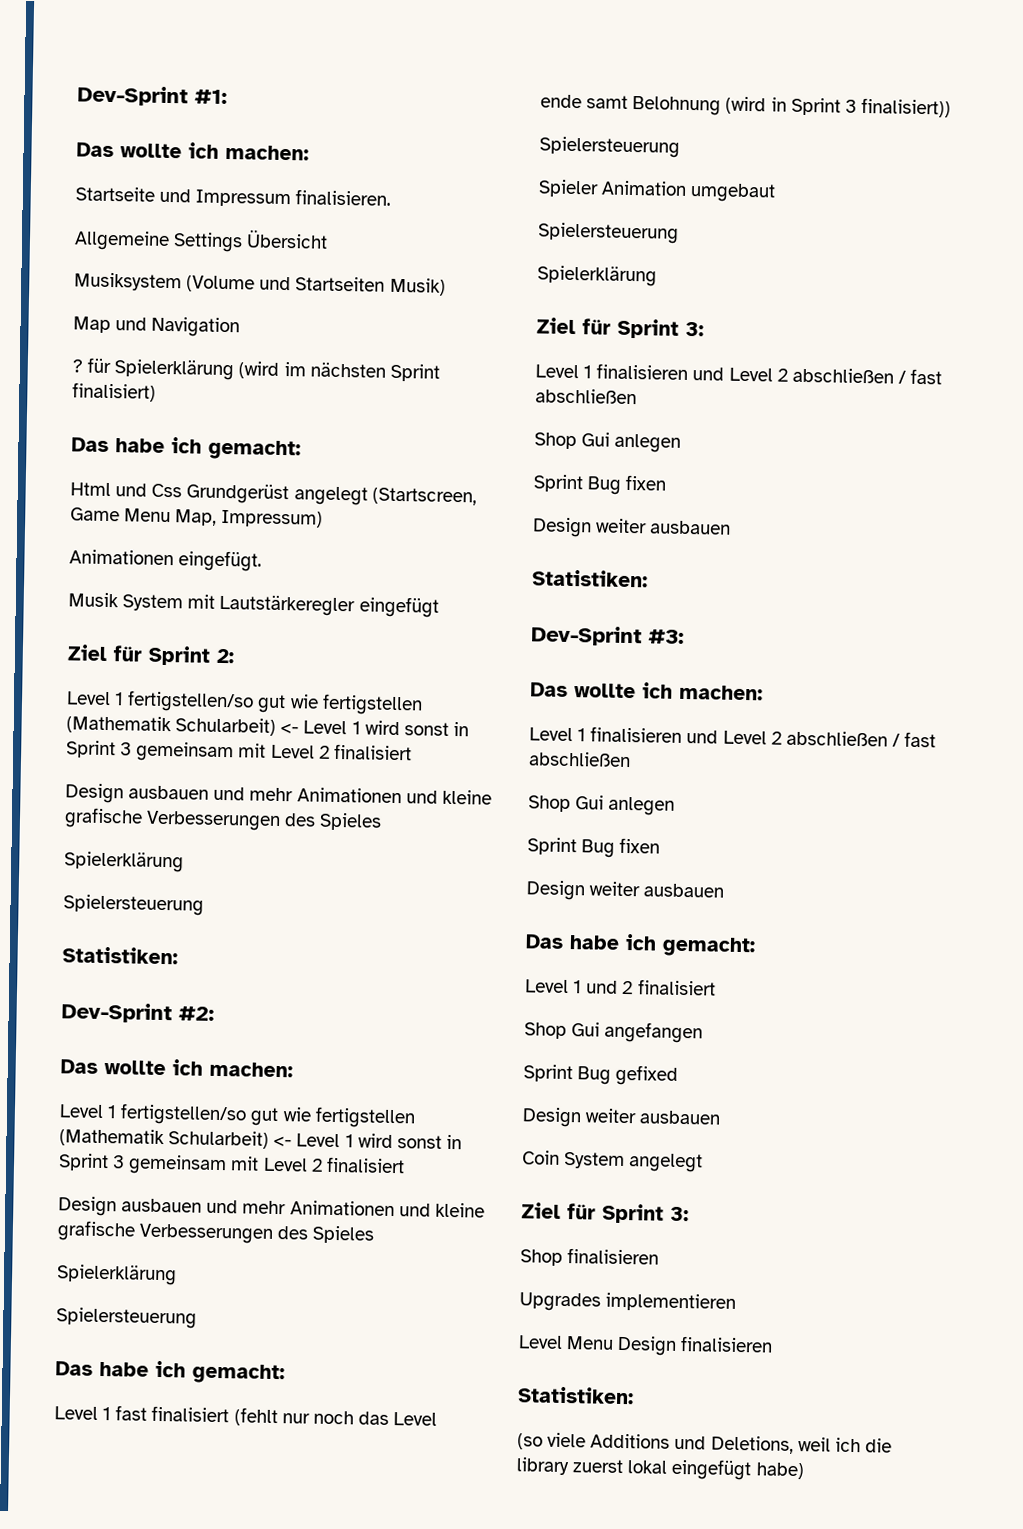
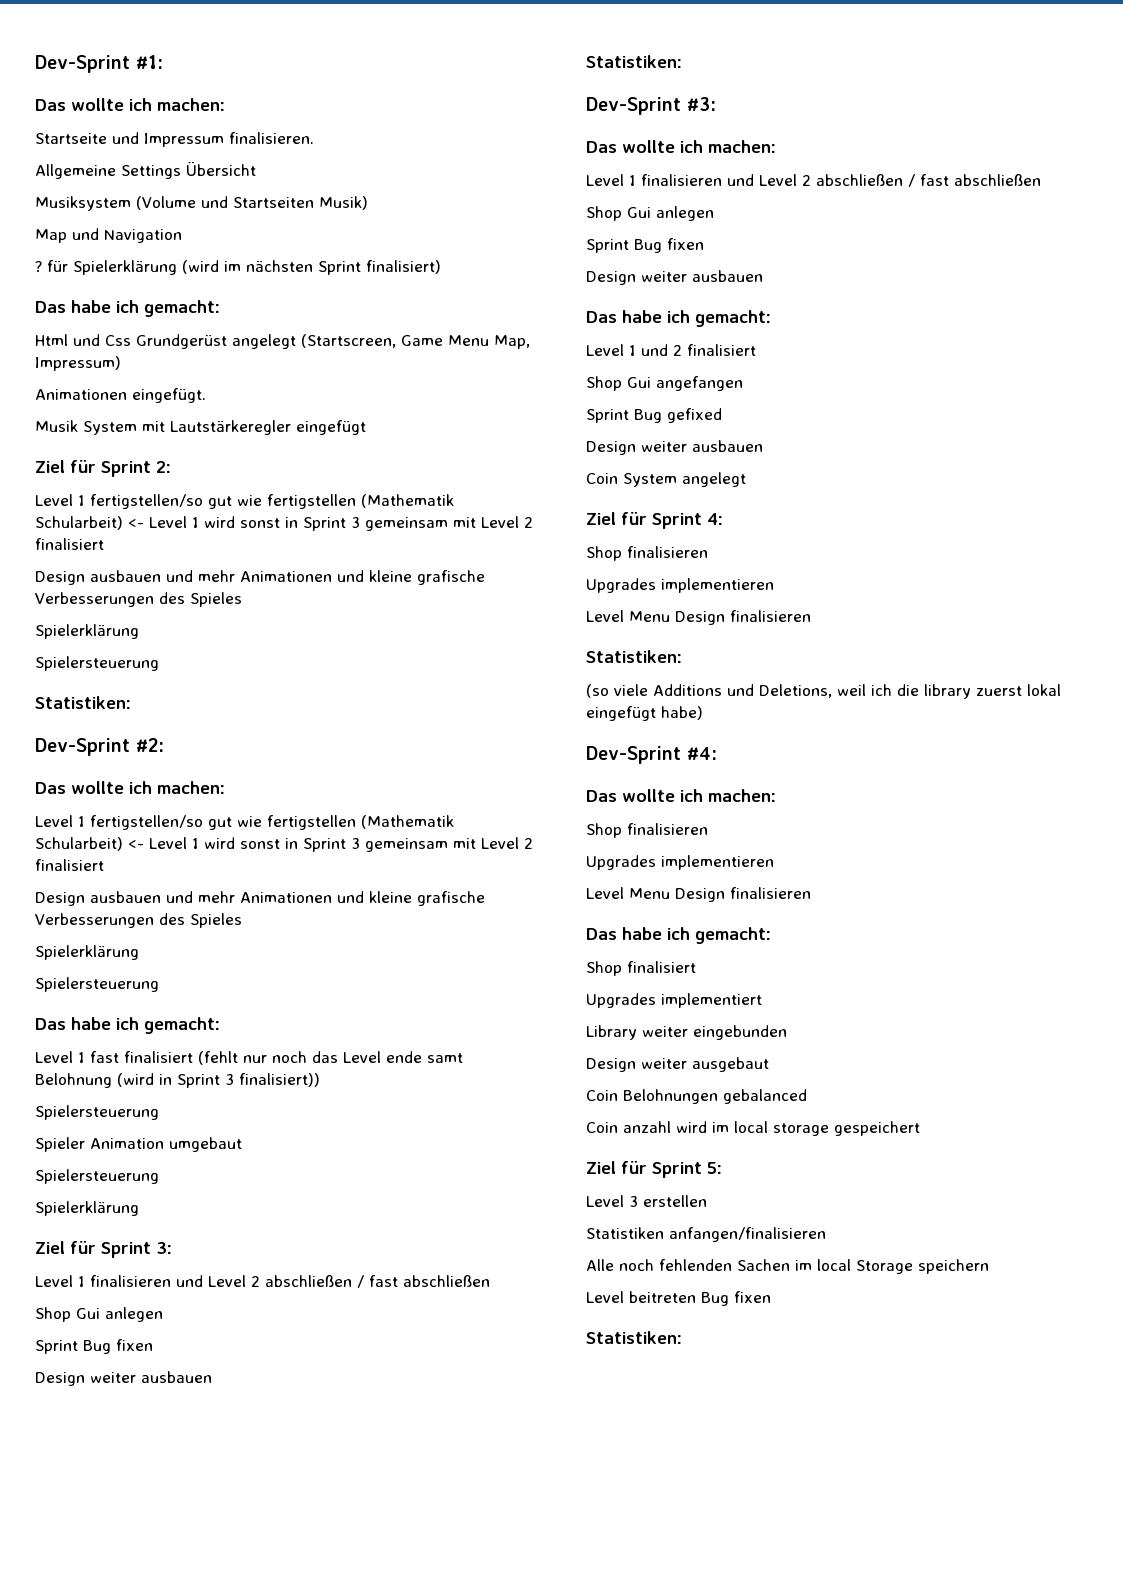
  Coin System angelegt
- Ziel für Sprint 3:
+ Ziel für Sprint 4:
+ Dev-Sprint #4:
+ Das wollte ich machen:
+ Shop finalisieren
+ Upgrades implementieren
+ Level Menu Design finalisieren
+ Das habe ich gemacht:
+ Shop finalisiert
+ Upgrades implementiert
+ Library weiter eingebunden
+ Design weiter ausgebaut
+ Coin Belohnungen gebalanced
+ Coin anzahl wird im local storage gespeichert
+ Ziel für Sprint 5:
+ Level 3 erstellen
+ Statistiken anfangen/finalisieren
+ Alle noch fehlenden Sachen im local Storage speichern
+ Level beitreten Bug fixen
+ Statistiken:

